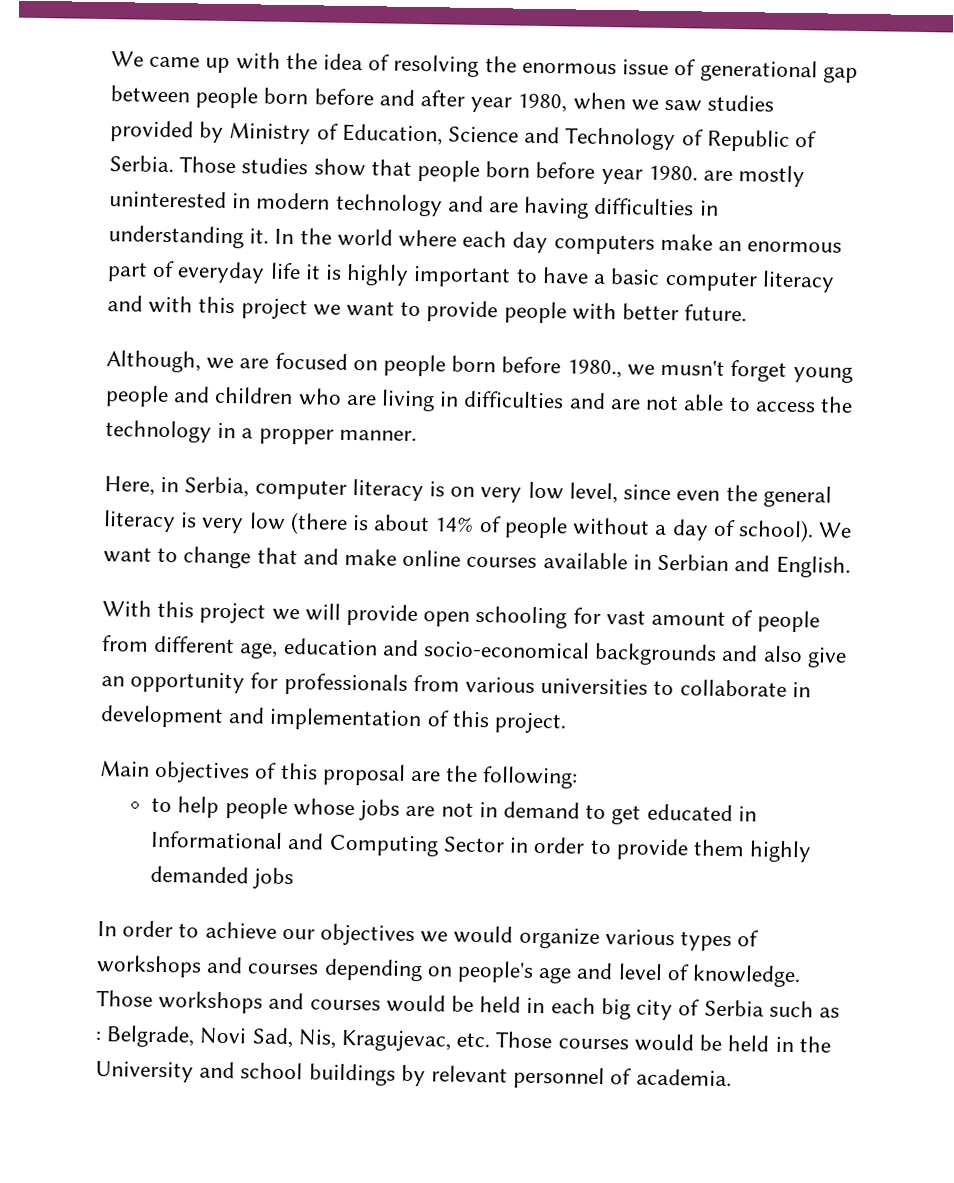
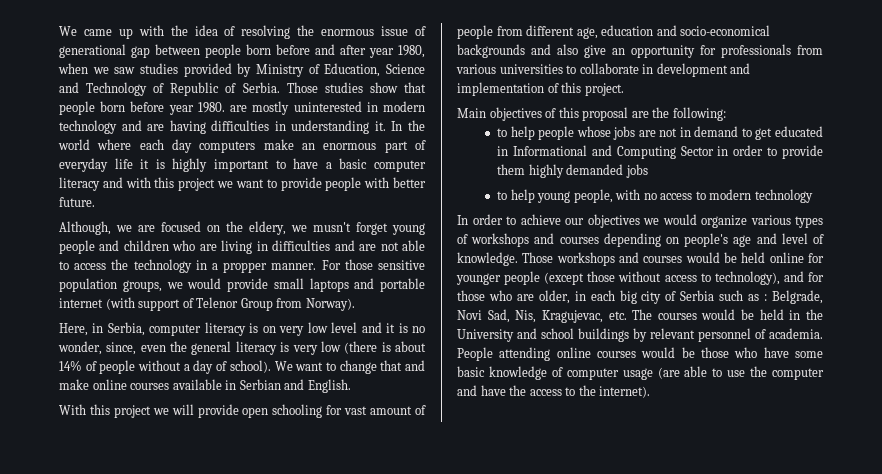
- Although, we are focused on people born before 1980., we musn't forget young people and children who are living in difficulties and are not able to access the technology in a propper manner.
+ Although, we are focused on the eldery, we musn't forget young people and children who are living in difficulties and are not able to access the technology in a propper manner. For those sensitive population groups, we would provide small laptops and portable internet (with support of Telenor Group from Norway).
- Here, in Serbia, computer literacy is on very low level, since even the general literacy is very low (there is about 14% of people without a day of school).
+ Here, in Serbia, computer literacy is on very low level and it is no wonder, since, even the general literacy is very low (there is about 14% of people without a day of school).
+ to help young people, with no access to modern technology
- Those workshops and courses would be held in each big city of Serbia such as : Belgrade, Novi Sad, Nis, Kragujevac, etc. Those courses would be held in the University and school buildings by relevant personnel of academia.
+ Those workshops and courses would be held online for younger people (except those without access to technology), and for those who are older, in each big city of Serbia such as : Belgrade, Novi Sad, Nis, Kragujevac, etc. The courses would be held in the University and school buildings by relevant personnel of academia.
+ People attending online courses would be those who have some basic knowledge of computer usage (are able to use the computer and have the access to the internet).

